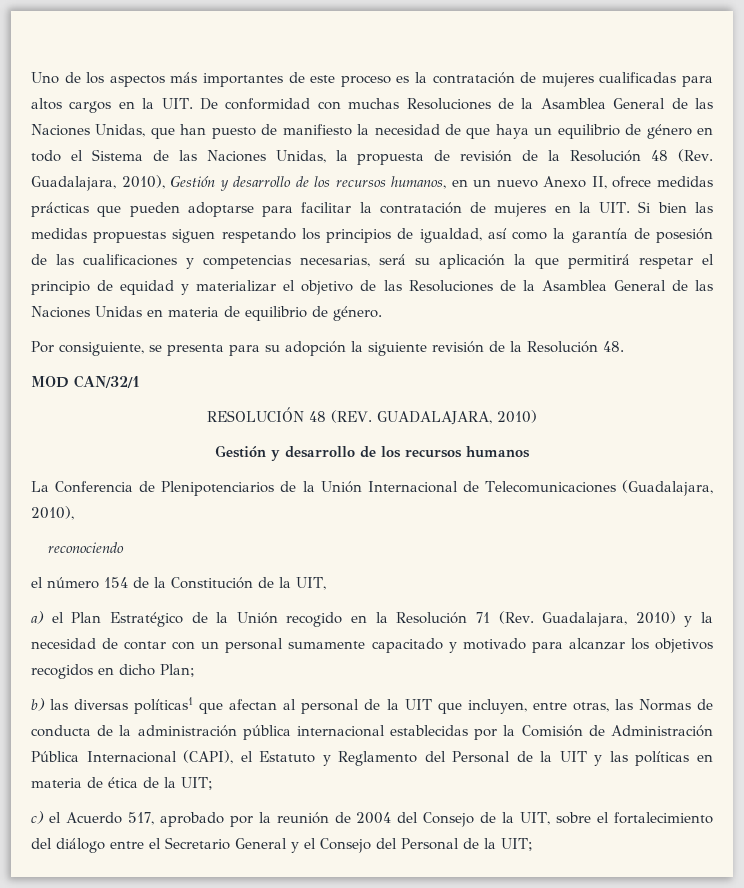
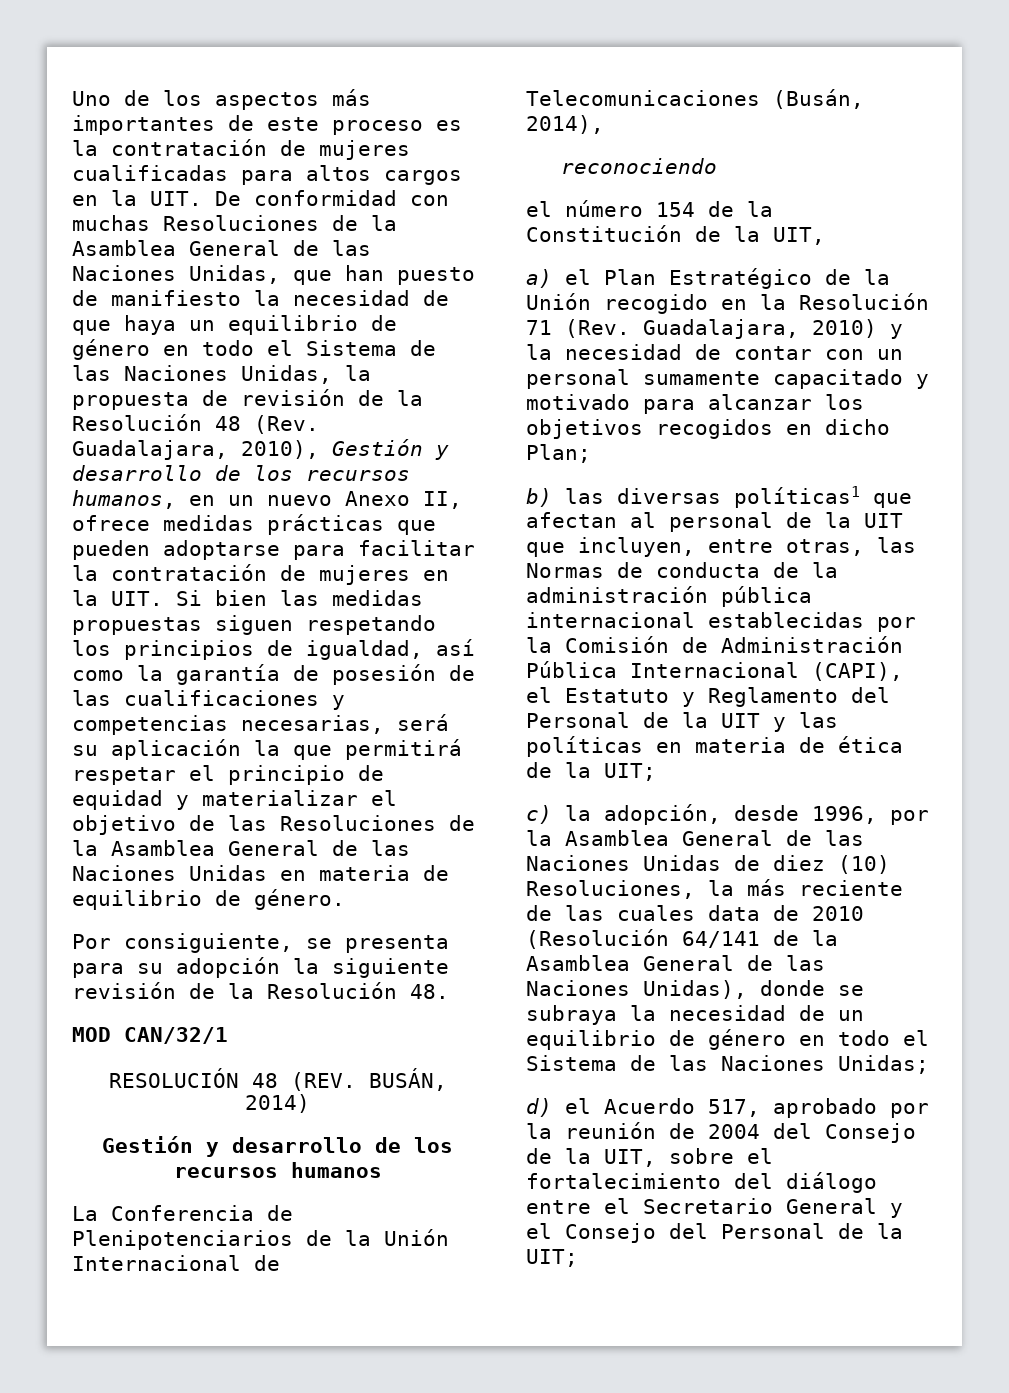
- RESOLUCIÓN 48 (REV. GUADALAJARA, 2010)
+ RESOLUCIÓN 48 (REV. BUSÁN, 2014)
- La Conferencia de Plenipotenciarios de la Unión Internacional de Telecomunicaciones (Guadalajara, 2010),
+ La Conferencia de Plenipotenciarios de la Unión Internacional de Telecomunicaciones (Busán, 2014),
- c) el Acuerdo 517, aprobado por la reunión de 2004 del Consejo de la UIT, sobre el fortalecimiento del diálogo entre el Secretario General y el Consejo del Personal de la UIT;
+ c) la adopción, desde 1996, por la Asamblea General de las Naciones Unidas de diez (10) Resoluciones, la más reciente de las cuales data de 2010 (Resolución 64/141 de la Asamblea General de las Naciones Unidas), donde se subraya la necesidad de un equilibrio de género en todo el Sistema de las Naciones Unidas;
+ d) el Acuerdo 517, aprobado por la reunión de 2004 del Consejo de la UIT, sobre el fortalecimiento del diálogo entre el Secretario General y el Consejo del Personal de la UIT;

